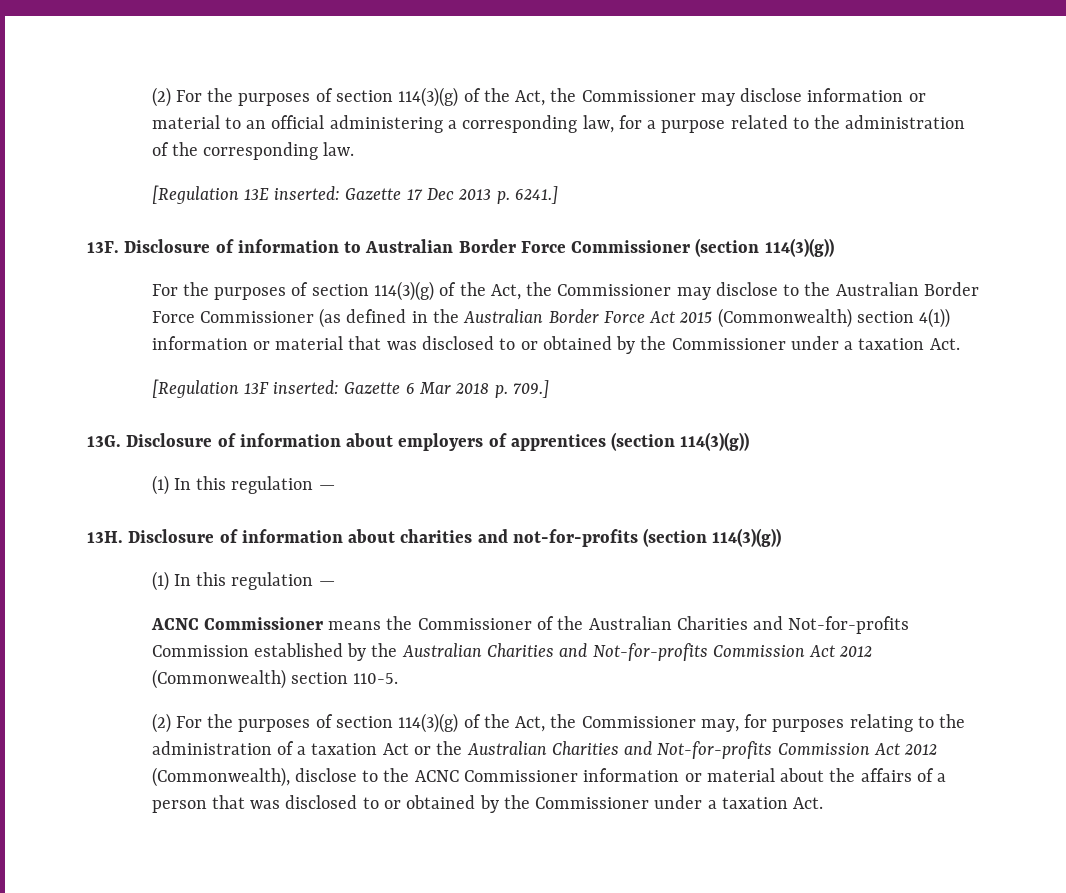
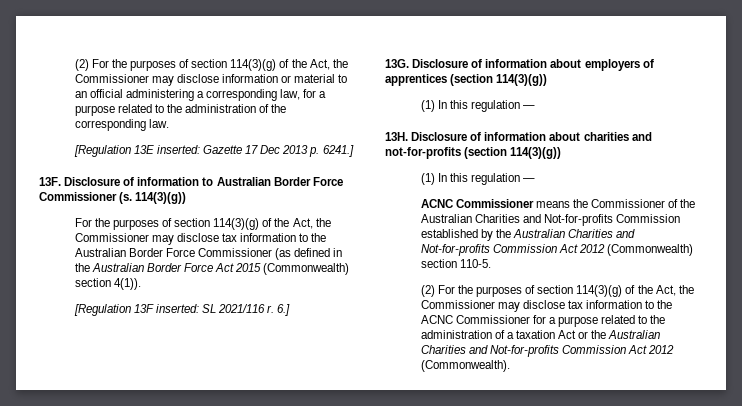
- Disclosure of information to Australian Border Force Commissioner (section 114(3)(g))
+ Disclosure of information to Australian Border Force Commissioner (s. 114(3)(g))
- For the purposes of section 114(3)(g) of the Act, the Commissioner may disclose to the Australian Border Force Commissioner (as defined in the Australian Border Force Act 2015 (Commonwealth) section 4(1)) information or material that was disclosed to or obtained by the Commissioner under a taxation Act.
- [Regulation 13F inserted: Gazette 6 Mar 2018 p. 709.]
+ For the purposes of section 114(3)(g) of the Act, the Commissioner may disclose tax information to the Australian Border Force Commissioner (as defined in the Australian Border Force Act 2015 (Commonwealth) section 4(1)).
+ [Regulation 13F inserted: SL 2021/116 r. 6.]
- (2) For the purposes of section 114(3)(g) of the Act, the Commissioner may, for purposes relating to the administration of a taxation Act or the Australian Charities and Not-for-profits Commission Act 2012 (Commonwealth), disclose to the ACNC Commissioner information or material about the affairs of a person that was disclosed to or obtained by the Commissioner under a taxation Act.
+ (2) For the purposes of section 114(3)(g) of the Act, the Commissioner may disclose tax information to the ACNC Commissioner for a purpose related to the administration of a taxation Act or the Australian Charities and Not-for-profits Commission Act 2012 (Commonwealth).

